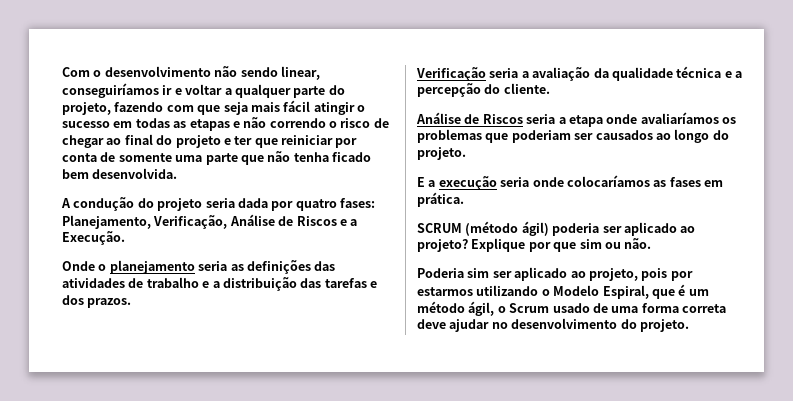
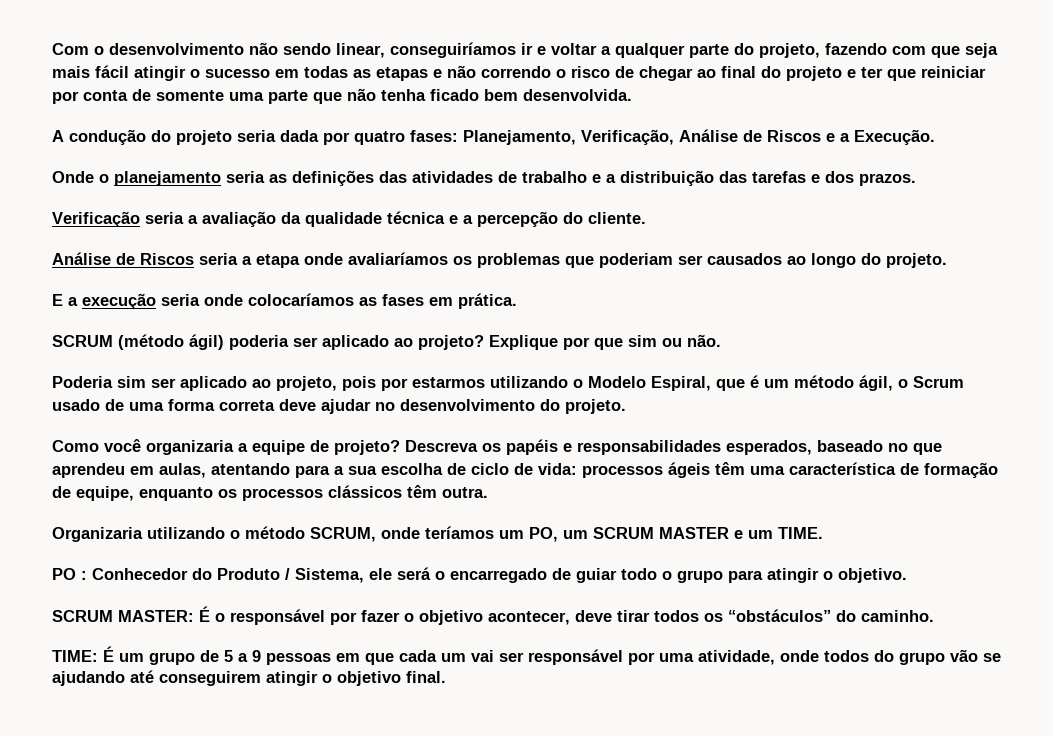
+ Como você organizaria a equipe de projeto? Descreva os papéis e responsabilidades esperados, baseado no que aprendeu em aulas, atentando para a sua escolha de ciclo de vida: processos ágeis têm uma característica de formação de equipe, enquanto os processos clássicos têm outra.
+ Organizaria utilizando o método SCRUM, onde teríamos um PO, um SCRUM MASTER e um TIME.
+ PO : Conhecedor do Produto / Sistema, ele será o encarregado de guiar todo o grupo para atingir o objetivo.
+ SCRUM MASTER: É o responsável por fazer o objetivo acontecer, deve tirar todos os “obstáculos” do caminho.
+ TIME: É um grupo de 5 a 9 pessoas em que cada um vai ser responsável por uma atividade, onde todos do grupo vão se ajudando até conseguirem atingir o objetivo final.

